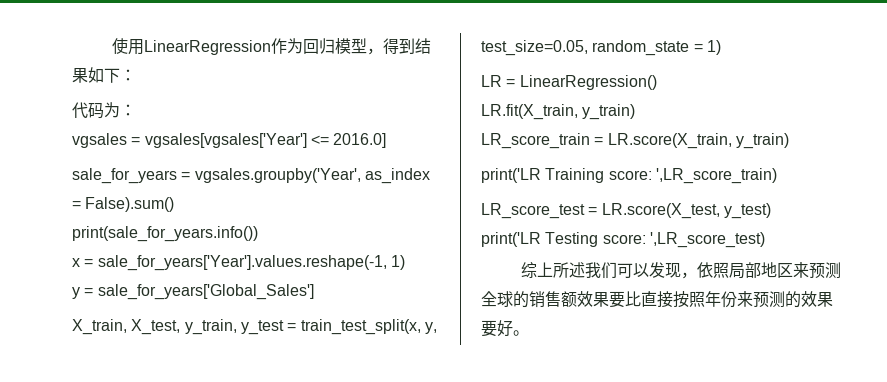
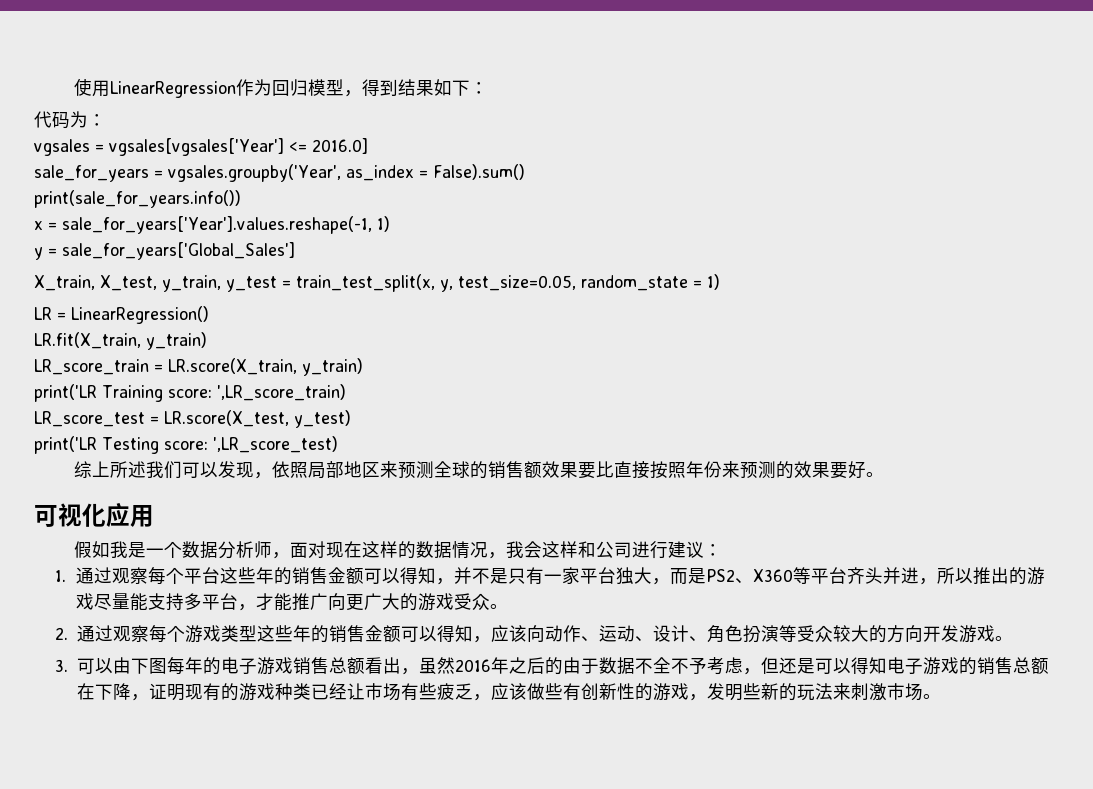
+ 可视化应用
+ 假如我是一个数据分析师，面对现在这样的数据情况，我会这样和公司进行建议：
+ 1.通过观察每个平台这些年的销售金额可以得知，并不是只有一家平台独大，而是PS2、X360等平台齐头并进，所以推出的游戏尽量能支持多平台，才能推广向更广大的游戏受众。
+ 2.通过观察每个游戏类型这些年的销售金额可以得知，应该向动作、运动、设计、角色扮演等受众较大的方向开发游戏。
+ 3.可以由下图每年的电子游戏销售总额看出，虽然2016年之后的由于数据不全不予考虑，但还是可以得知电子游戏的销售总额在下降，证明现有的游戏种类已经让市场有些疲乏，应该做些有创新性的游戏，发明些新的玩法来刺激市场。

